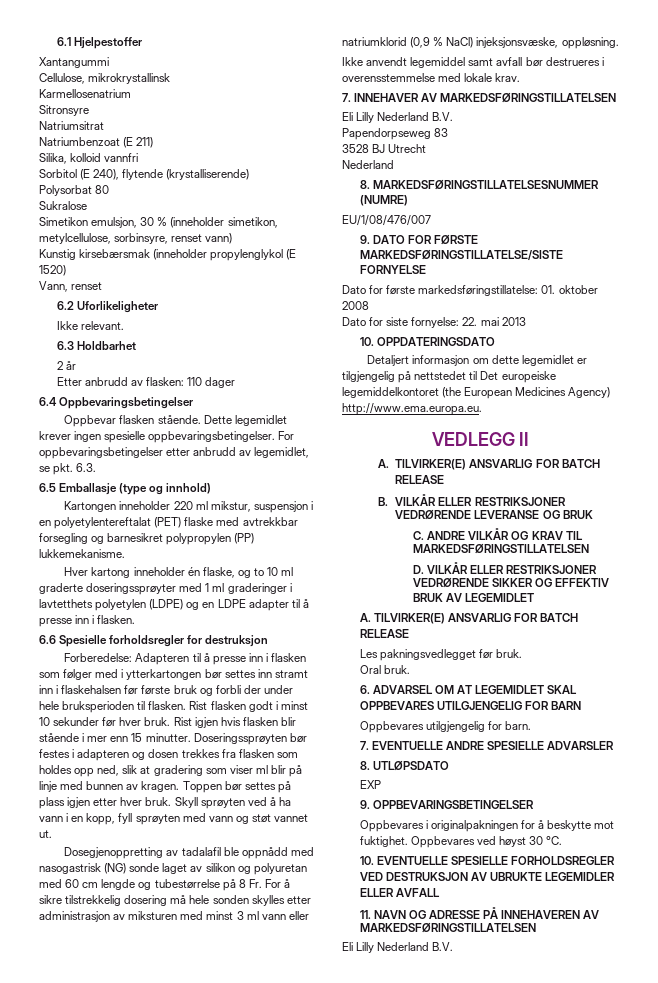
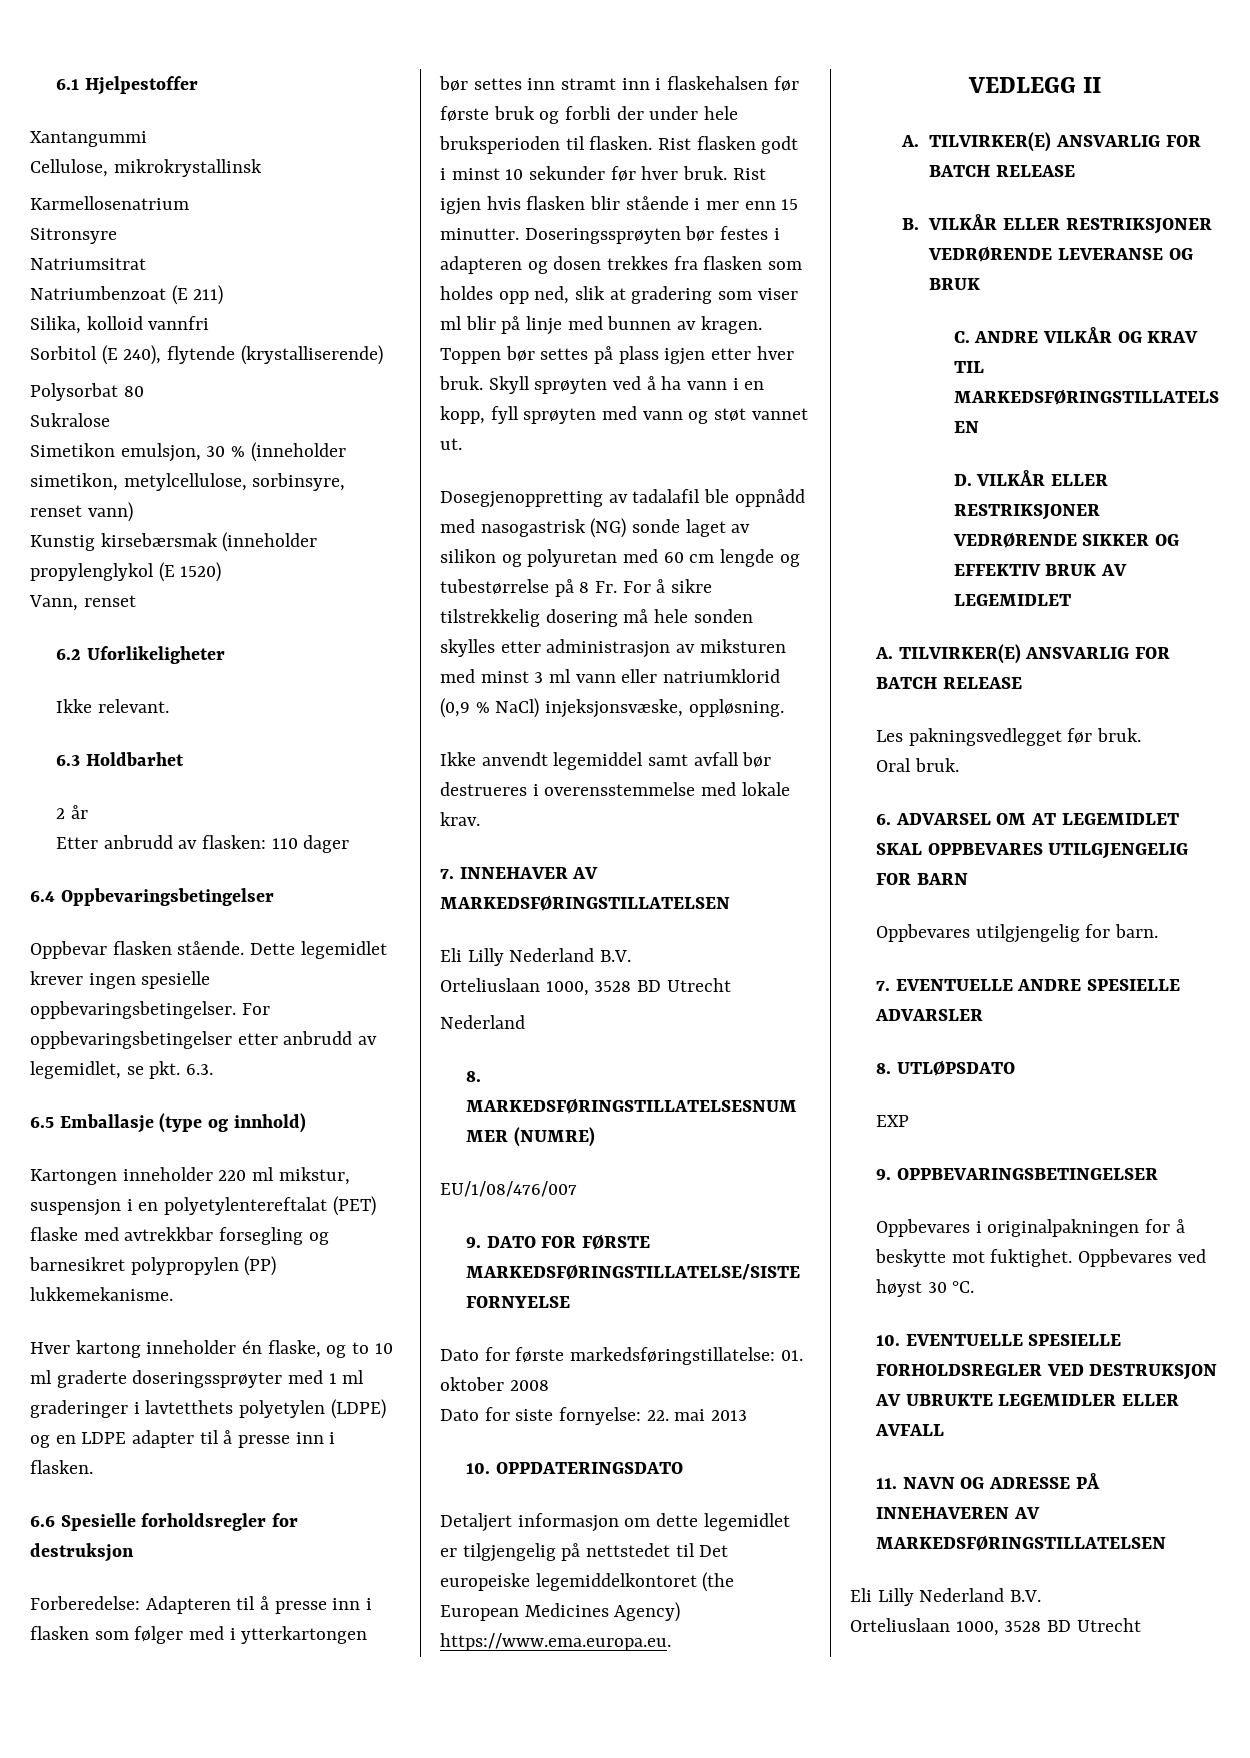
  7. INNEHAVER AV MARKEDSFØRINGSTILLATELSEN
  Eli Lilly Nederland B.V.
- Papendorpseweg 83
- 3528 BJ Utrecht
+ Orteliuslaan 1000, 3528 BD Utrecht
- Detaljert informasjon om dette legemidlet er tilgjengelig på nettstedet til Det europeiske legemiddelkontoret (the European Medicines Agency) http://www.ema.europa.eu.
+ Detaljert informasjon om dette legemidlet er tilgjengelig på nettstedet til Det europeiske legemiddelkontoret (the European Medicines Agency) https://www.ema.europa.eu.
  11. NAVN OG ADRESSE PÅ INNEHAVEREN AV MARKEDSFØRINGSTILLATELSEN
  Eli Lilly Nederland B.V.
+ Orteliuslaan 1000, 3528 BD Utrecht

